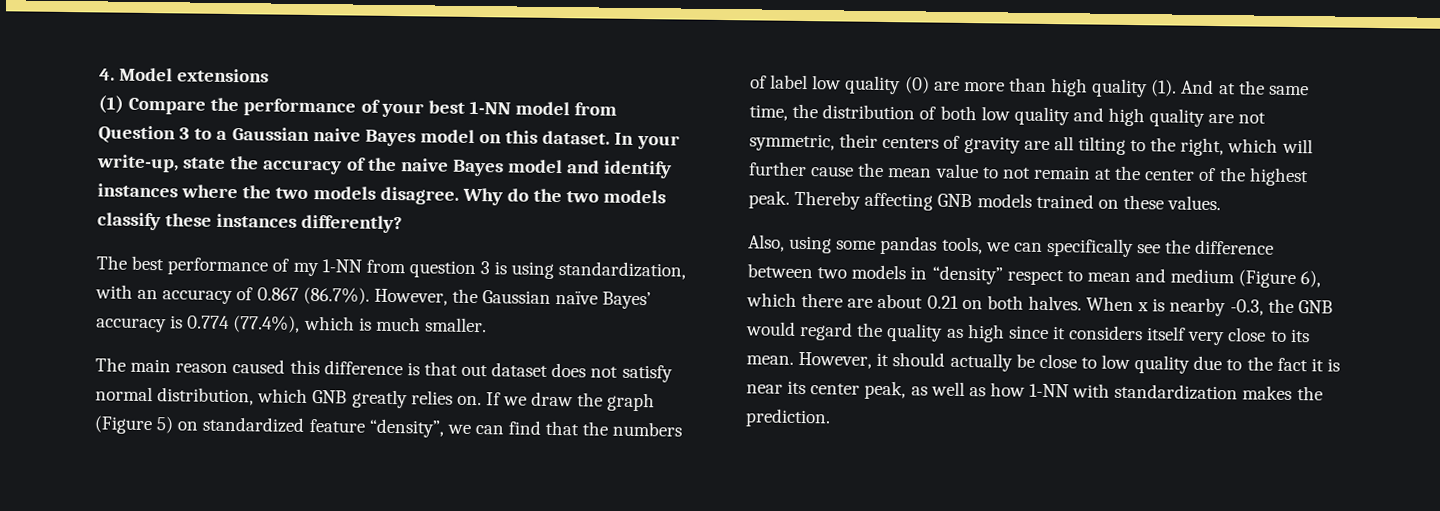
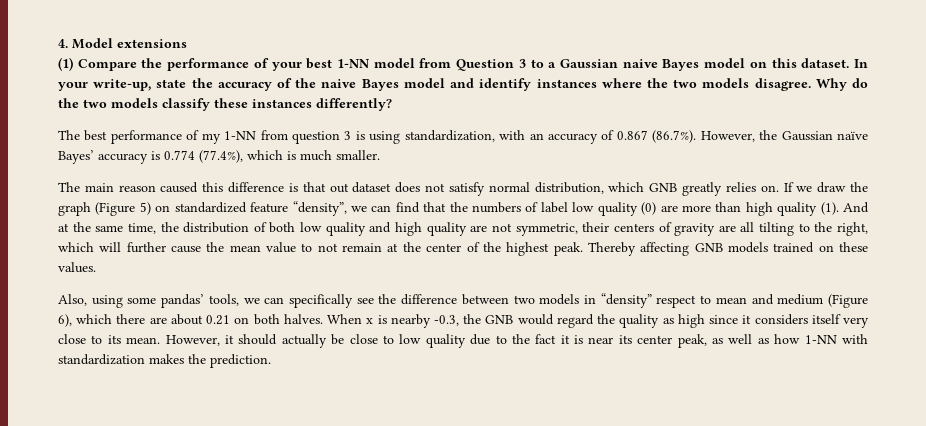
- Also, using some pandas tools, we can specifically see the difference between two models in “density” respect to mean and medium (Figure 6), which there are about 0.21 on both halves.
+ Also, using some pandas’ tools, we can specifically see the difference between two models in “density” respect to mean and medium (Figure 6), which there are about 0.21 on both halves.

